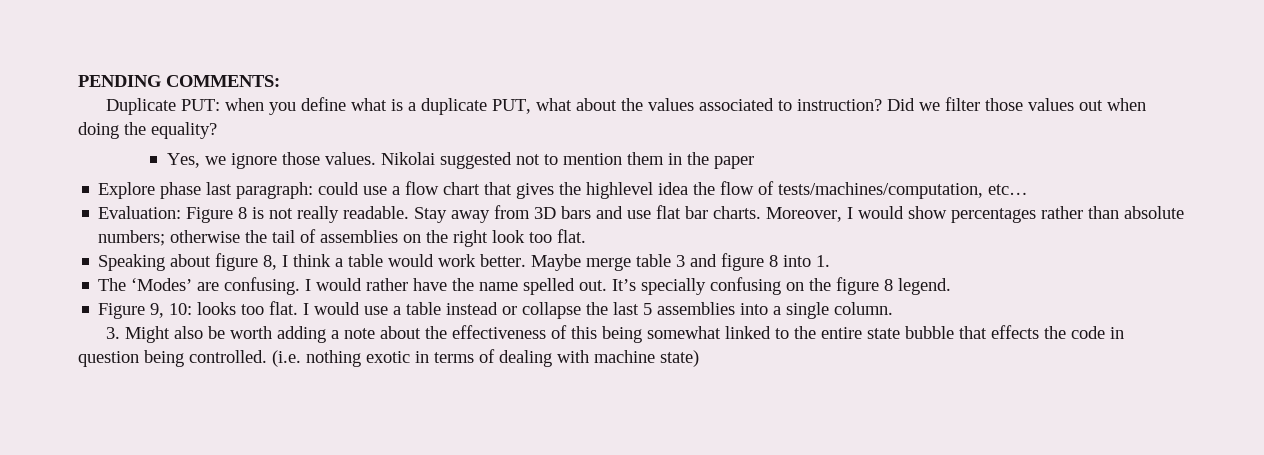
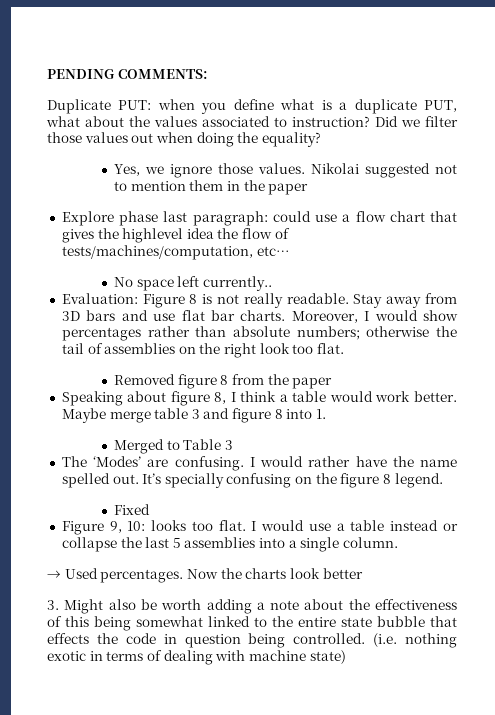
+ No space left currently..
+ Removed figure 8 from the paper
+ Merged to Table 3
+ Fixed
+ → Used percentages. Now the charts look better

